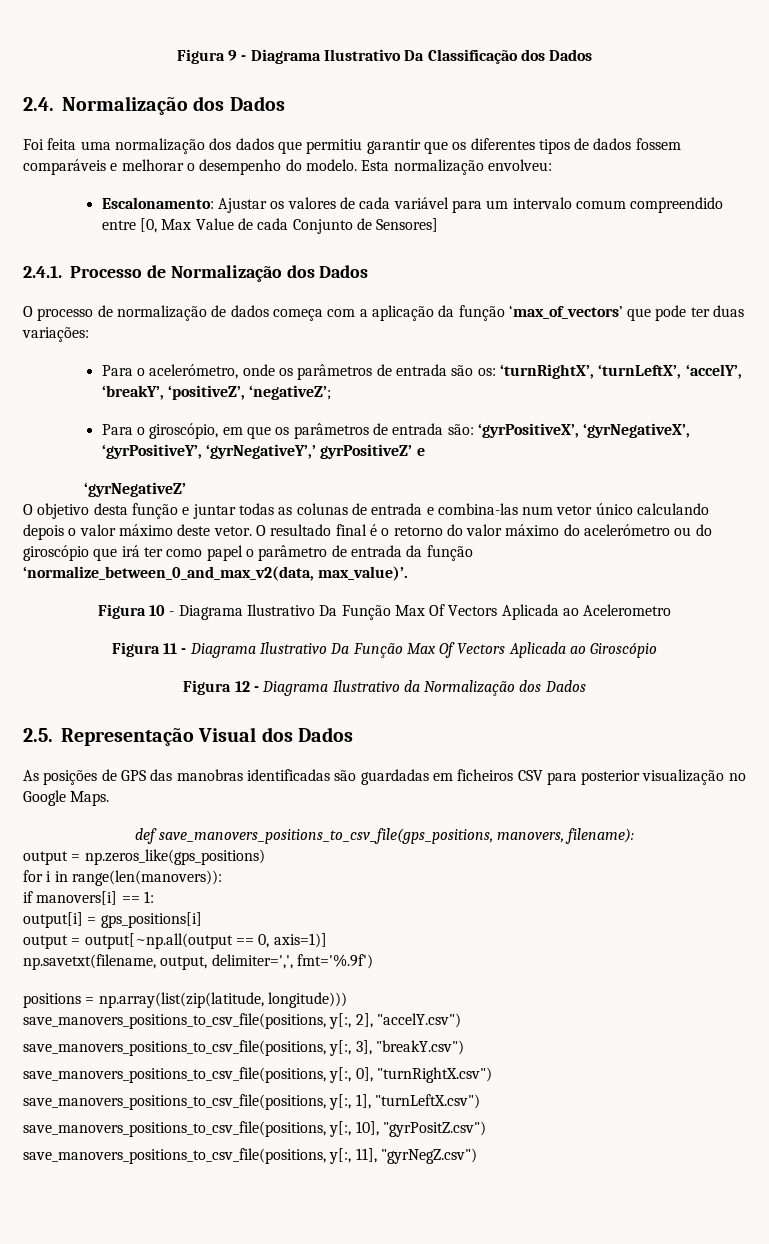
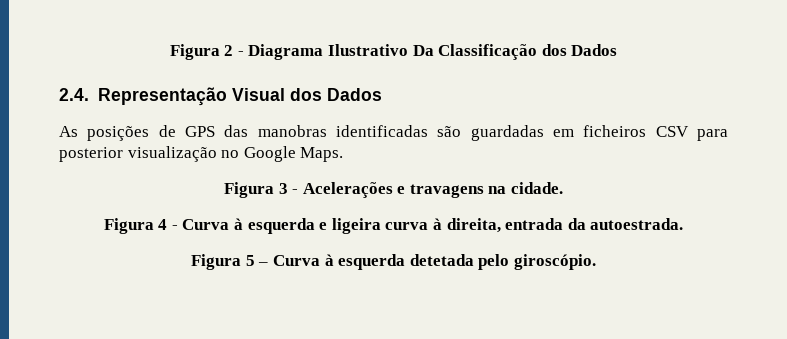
- Figura 9 - Diagrama Ilustrativo Da Classificação dos Dados
+ Figura 2 - Diagrama Ilustrativo Da Classificação dos Dados
- 2.4. Normalização dos Dados
- Foi feita uma normalização dos dados que permitiu garantir que os diferentes tipos de dados fossem comparáveis e melhorar o desempenho do modelo. Esta normalização envolveu:
- Escalonamento: Ajustar os valores de cada variável para um intervalo comum compreendido entre [0, Max Value de cada Conjunto de Sensores]
- 2.4.1. Processo de Normalização dos Dados
- O processo de normalização de dados começa com a aplicação da função ‘max_of_vectors’ que pode ter duas variações:
- Para o acelerómetro, onde os parâmetros de entrada são os: ‘turnRightX’, ‘turnLeftX’, ‘accelY’, ‘breakY’, ‘positiveZ’, ‘negativeZ’;
- Para o giroscópio, em que os parâmetros de entrada são: ‘gyrPositiveX’, ‘gyrNegativeX’, ‘gyrPositiveY’, ‘gyrNegativeY’,’ gyrPositiveZ’ e
- ‘gyrNegativeZ’
- O objetivo desta função e juntar todas as colunas de entrada e combina-las num vetor único calculando depois o valor máximo deste vetor. O resultado final é o retorno do valor máximo do acelerómetro ou do giroscópio que irá ter como papel o parâmetro de entrada da função ‘normalize_between_0_and_max_v2(data, max_value)’.
- Figura 10 - Diagrama Ilustrativo Da Função Max Of Vectors Aplicada ao Acelerometro
- Figura 11 - Diagrama Ilustrativo Da Função Max Of Vectors Aplicada ao Giroscópio
- Figura 12 - Diagrama Ilustrativo da Normalização dos Dados
- 2.5. Representação Visual dos Dados
+ 2.4. Representação Visual dos Dados
- def save_manovers_positions_to_csv_file(gps_positions, manovers, filename):
- output = np.zeros_like(gps_positions)
- for i in range(len(manovers)):
- if manovers[i] == 1:
- output[i] = gps_positions[i]
- output = output[~np.all(output == 0, axis=1)]
- np.savetxt(filename, output, delimiter=',', fmt='%.9f')
- positions = np.array(list(zip(latitude, longitude)))
- save_manovers_positions_to_csv_file(positions, y[:, 2], "accelY.csv")
- save_manovers_positions_to_csv_file(positions, y[:, 3], "breakY.csv")
- save_manovers_positions_to_csv_file(positions, y[:, 0], "turnRightX.csv")
- save_manovers_positions_to_csv_file(positions, y[:, 1], "turnLeftX.csv")
- save_manovers_positions_to_csv_file(positions, y[:, 10], "gyrPositZ.csv")
- save_manovers_positions_to_csv_file(positions, y[:, 11], "gyrNegZ.csv")
+ Figura 3 - Acelerações e travagens na cidade.
+ Figura 4 - Curva à esquerda e ligeira curva à direita, entrada da autoestrada.
+ Figura 5 – Curva à esquerda detetada pelo giroscópio.

